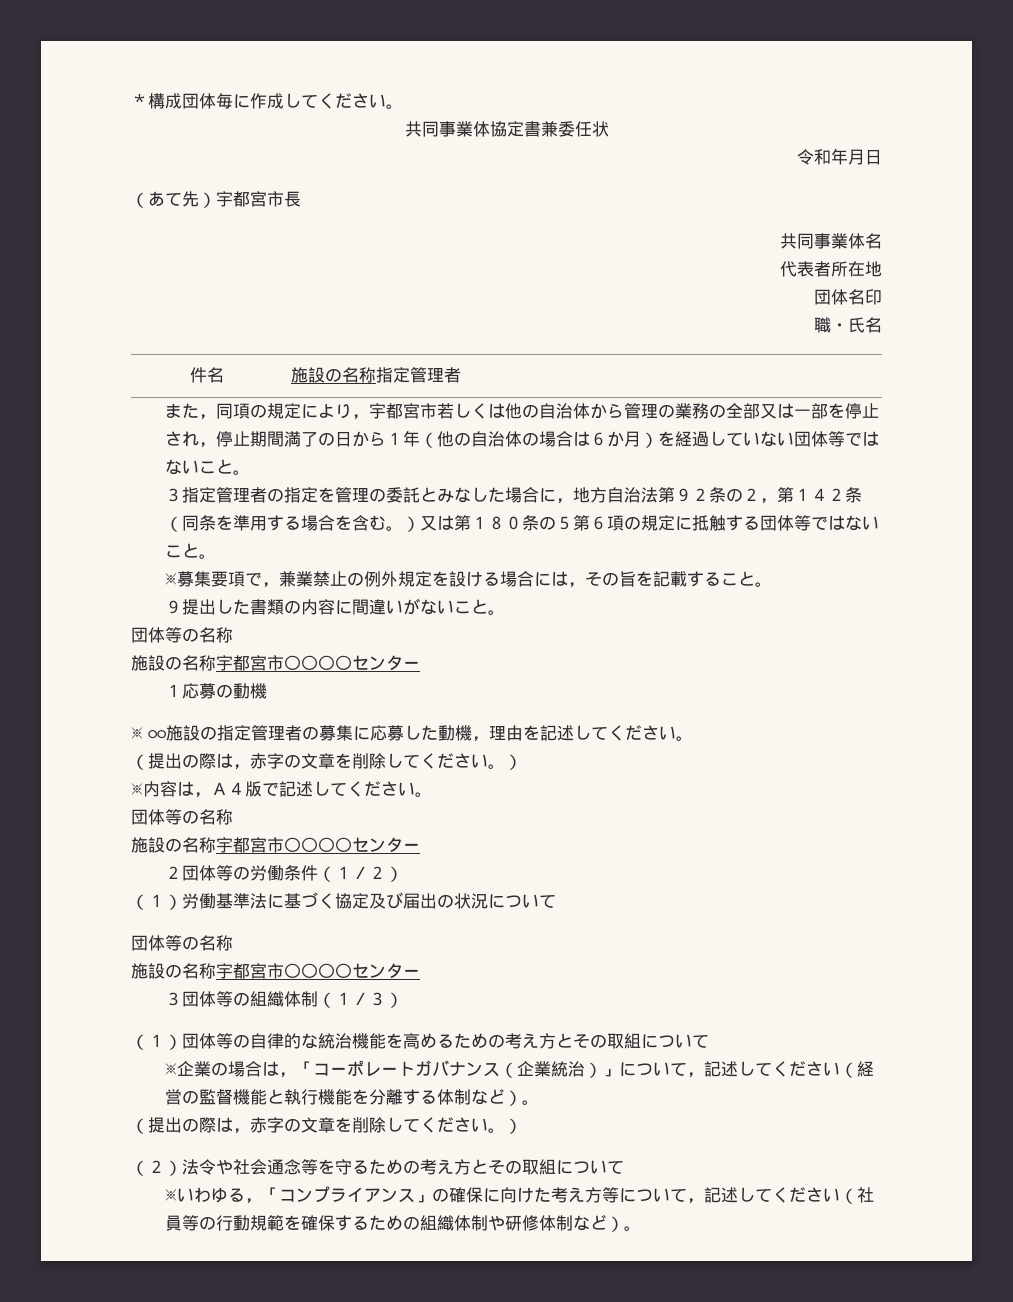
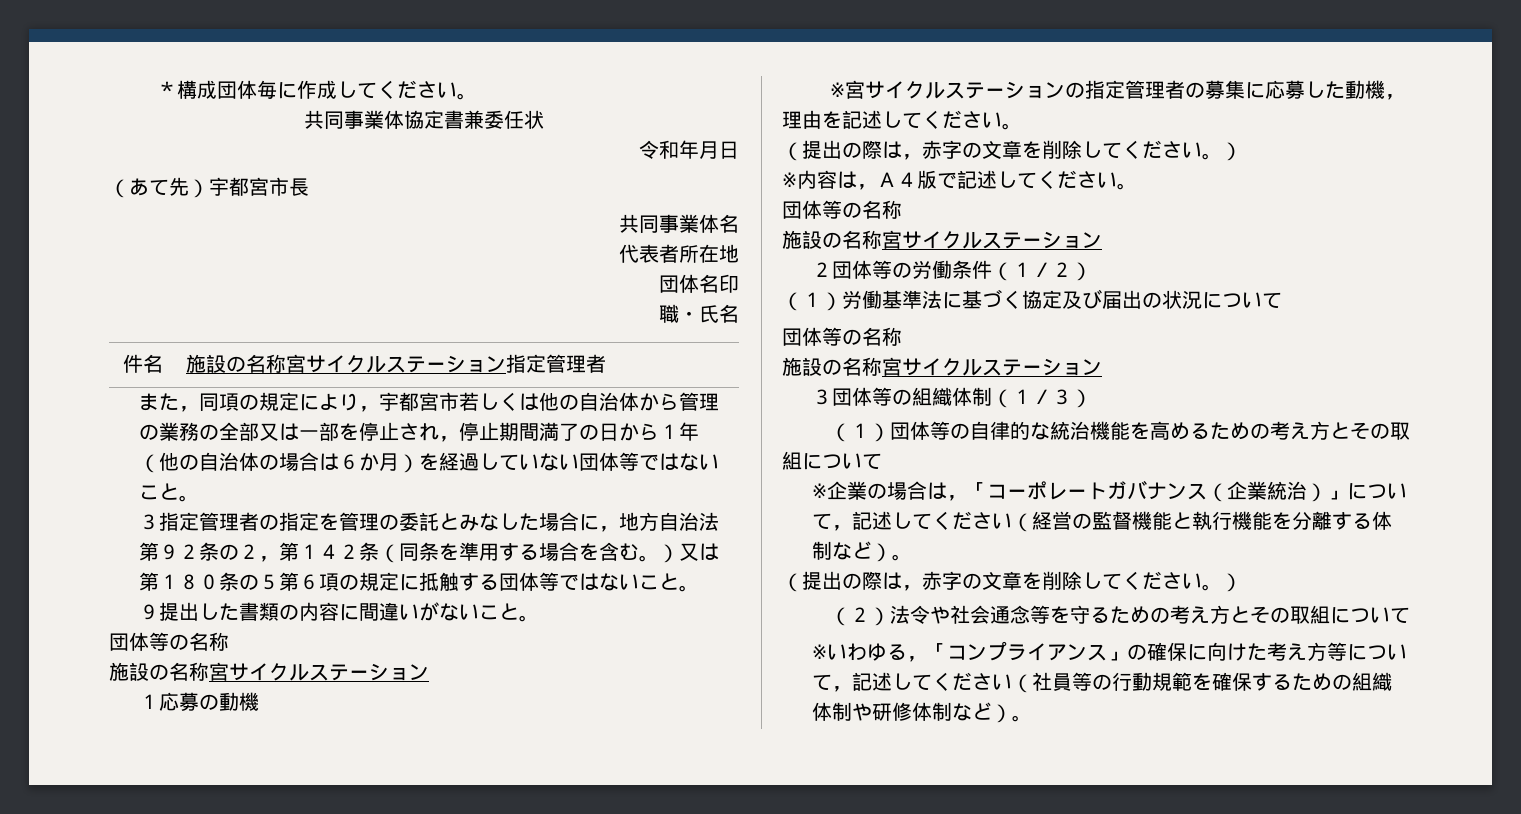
- 件名 | 施設の名称指定管理者
+ 件名 | 施設の名称宮サイクルステーション指定管理者
- ※募集要項で，兼業禁止の例外規定を設ける場合には，その旨を記載すること。
  ９提出した書類の内容に間違いがないこと。
  団体等の名称
- 施設の名称宇都宮市〇〇〇〇センター
+ 施設の名称宮サイクルステーション
- ※ ○○施設の指定管理者の募集に応募した動機，理由を記述してください。
+ ※宮サイクルステーションの指定管理者の募集に応募した動機，理由を記述してください。
  ※内容は，Ａ４版で記述してください。
  団体等の名称
- 施設の名称宇都宮市〇〇〇〇センター
+ 施設の名称宮サイクルステーション
  （１）労働基準法に基づく協定及び届出の状況について
  団体等の名称
- 施設の名称宇都宮市〇〇〇〇センター
+ 施設の名称宮サイクルステーション

